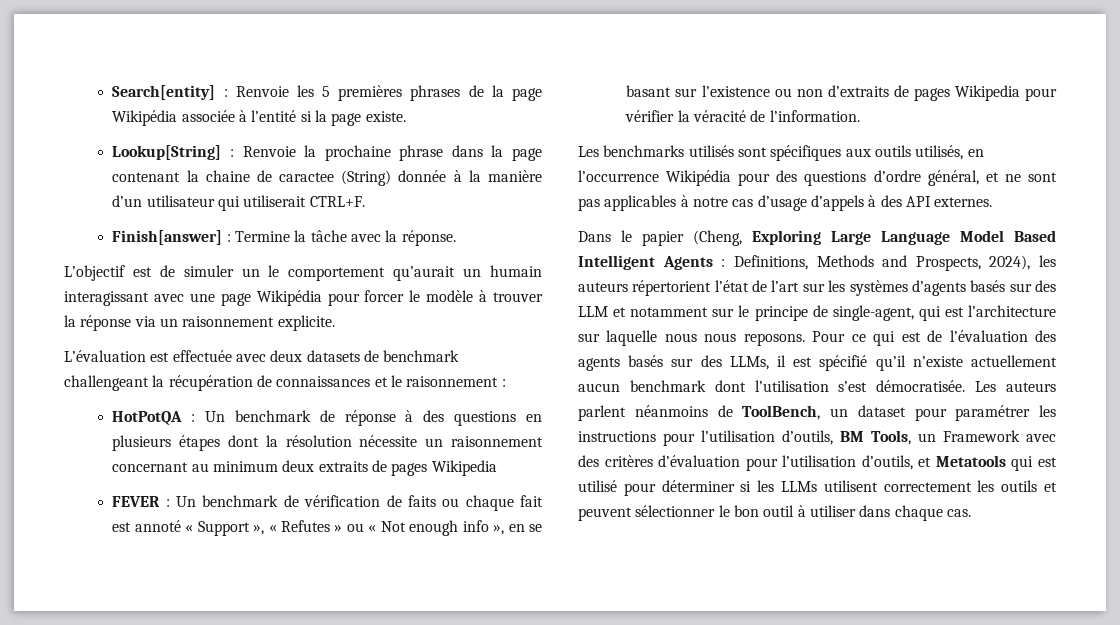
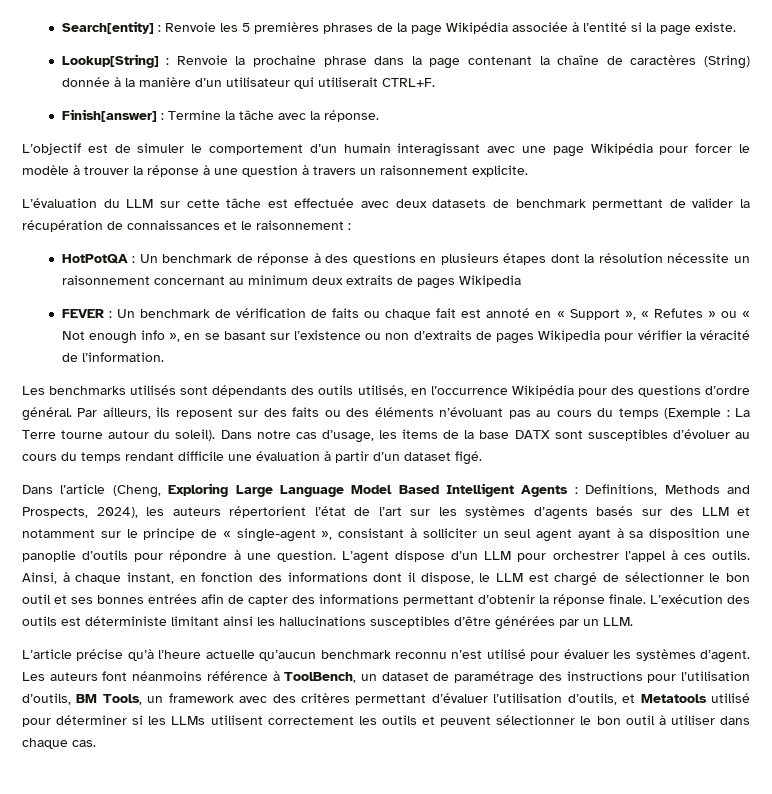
- Lookup[String] : Renvoie la prochaine phrase dans la page contenant la chaine de caractee (String) donnée à la manière d’un utilisateur qui utiliserait CTRL+F.
+ Lookup[String] : Renvoie la prochaine phrase dans la page contenant la chaîne de caractères (String) donnée à la manière d’un utilisateur qui utiliserait CTRL+F.
- L’objectif est de simuler un le comportement qu’aurait un humain interagissant avec une page Wikipédia pour forcer le modèle à trouver la réponse via un raisonnement explicite.
+ L’objectif est de simuler le comportement d’un humain interagissant avec une page Wikipédia pour forcer le modèle à trouver la réponse à une question à travers un raisonnement explicite.
- L’évaluation est effectuée avec deux datasets de benchmark challengeant la récupération de connaissances et le raisonnement :
+ L’évaluation du LLM sur cette tâche est effectuée avec deux datasets de benchmark permettant de valider la récupération de connaissances et le raisonnement :
- FEVER : Un benchmark de vérification de faits ou chaque fait est annoté « Support », « Refutes » ou « Not enough info », en se basant sur l’existence ou non d’extraits de pages Wikipedia pour vérifier la véracité de l’information.
+ FEVER : Un benchmark de vérification de faits ou chaque fait est annoté en « Support », « Refutes » ou « Not enough info », en se basant sur l’existence ou non d’extraits de pages Wikipedia pour vérifier la véracité de l’information.
- Les benchmarks utilisés sont spécifiques aux outils utilisés, en l’occurrence Wikipédia pour des questions d’ordre général, et ne sont pas applicables à notre cas d’usage d’appels à des API externes.
- Dans le papier (Cheng, Exploring Large Language Model Based Intelligent Agents :
+ Les benchmarks utilisés sont dépendants des outils utilisés, en l’occurrence Wikipédia pour des questions d’ordre général. Par ailleurs, ils reposent sur des faits ou des éléments n’évoluant pas au cours du temps (Exemple : La Terre tourne autour du soleil). Dans notre cas d’usage, les items de la base DATX sont susceptibles d’évoluer au cours du temps rendant difficile une évaluation à partir d’un dataset figé.
+ Dans l’article (Cheng, Exploring Large Language Model Based Intelligent Agents :
- Definitions, Methods and Prospects, 2024), les auteurs répertorient l’état de l’art sur les systèmes d’agents basés sur des LLM et notamment sur le principe de single-agent, qui est l’architecture sur laquelle nous nous reposons. Pour ce qui est de l’évaluation des agents basés sur des LLMs, il est spécifié qu’il n’existe actuellement aucun benchmark dont l’utilisation s’est démocratisée. Les auteurs parlent néanmoins de ToolBench, un dataset pour paramétrer les instructions pour l’utilisation d’outils, BM Tools, un Framework avec des critères d’évaluation pour l’utilisation d’outils, et Metatools qui est utilisé pour déterminer si les LLMs utilisent correctement les outils et peuvent sélectionner le bon outil à utiliser dans chaque cas.
+ Definitions, Methods and Prospects, 2024), les auteurs répertorient l’état de l’art sur les systèmes d’agents basés sur des LLM et notamment sur le principe de « single-agent », consistant à solliciter un seul agent ayant à sa disposition une panoplie d’outils pour répondre à une question. L’agent dispose d’un LLM pour orchestrer l’appel à ces outils. Ainsi, à chaque instant, en fonction des informations dont il dispose, le LLM est chargé de sélectionner le bon outil et ses bonnes entrées afin de capter des informations permettant d’obtenir la réponse finale. L’exécution des outils est déterministe limitant ainsi les hallucinations susceptibles d’être générées par un LLM.
+ L’article précise qu’à l’heure actuelle qu’aucun benchmark reconnu n’est utilisé pour évaluer les systèmes d’agent. Les auteurs font néanmoins référence à ToolBench, un dataset de paramétrage des instructions pour l’utilisation d’outils, BM Tools, un framework avec des critères permettant d’évaluer l’utilisation d’outils, et Metatools utilisé pour déterminer si les LLMs utilisent correctement les outils et peuvent sélectionner le bon outil à utiliser dans chaque cas.

